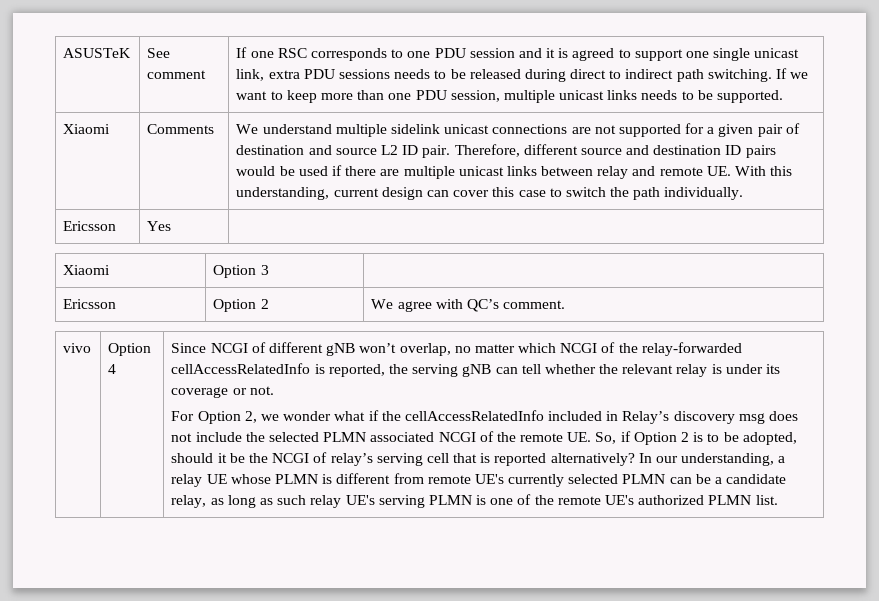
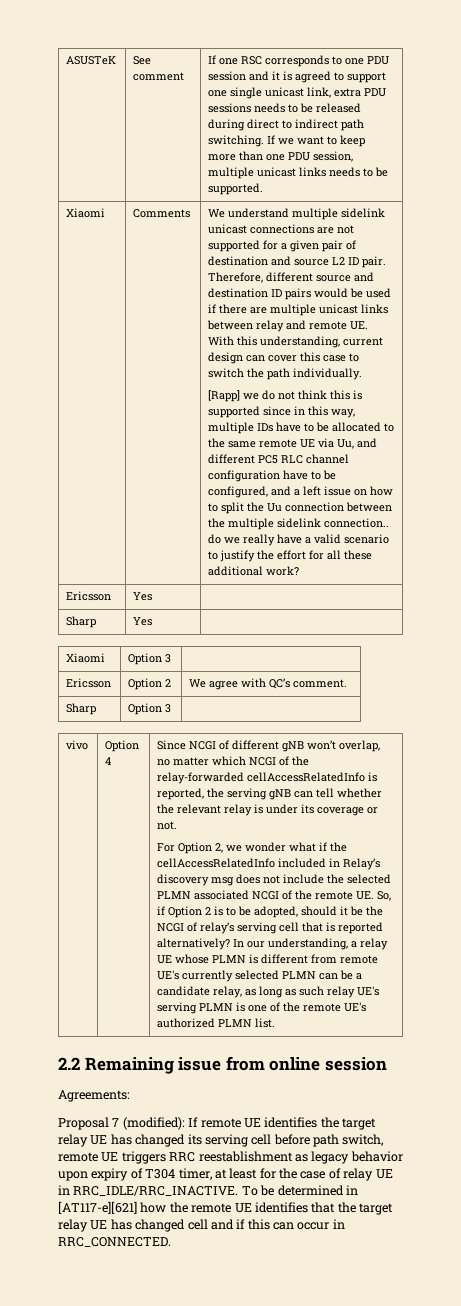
+ [Rapp] we do not think this is supported since in this way, multiple IDs have to be allocated to the same remote UE via Uu, and different PC5 RLC channel configuration have to be configured, and a left issue on how to split the Uu connection between the multiple sidelink connection.. do we really have a valid scenario to justify the effort for all these additional work?
+ Sharp | Yes |
+ Sharp | Option 3 |
+ 2.2 Remaining issue from online session
+ Agreements:
+ Proposal 7 (modified): If remote UE identifies the target relay UE has changed its serving cell before path switch, remote UE triggers RRC reestablishment as legacy behavior upon expiry of T304 timer, at least for the case of relay UE in RRC_IDLE/RRC_INACTIVE. To be determined in [AT117-e][621] how the remote UE identifies that the target relay UE has changed cell and if this can occur in RRC_CONNECTED.

